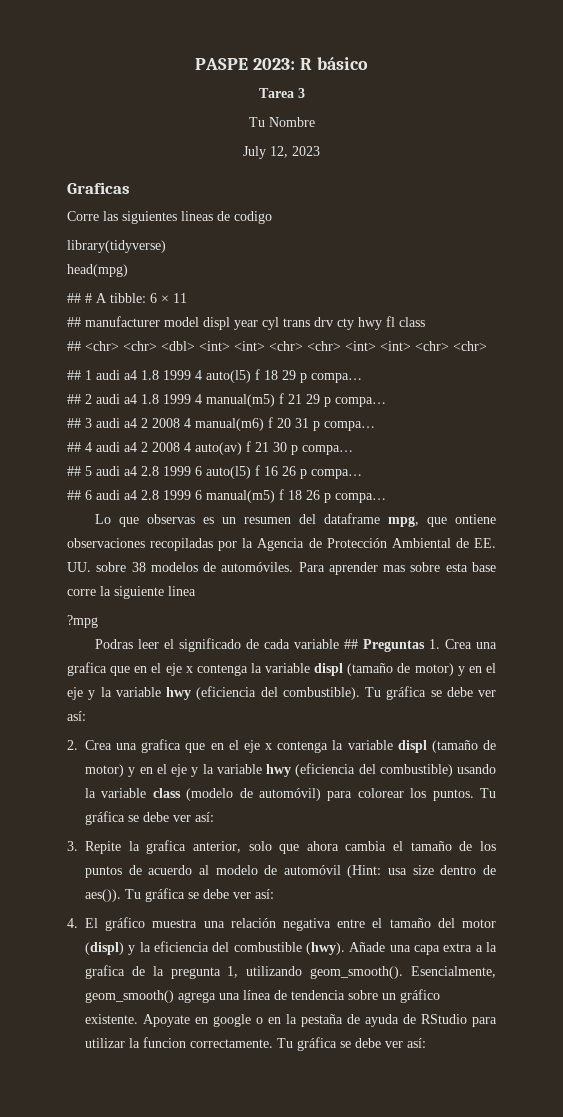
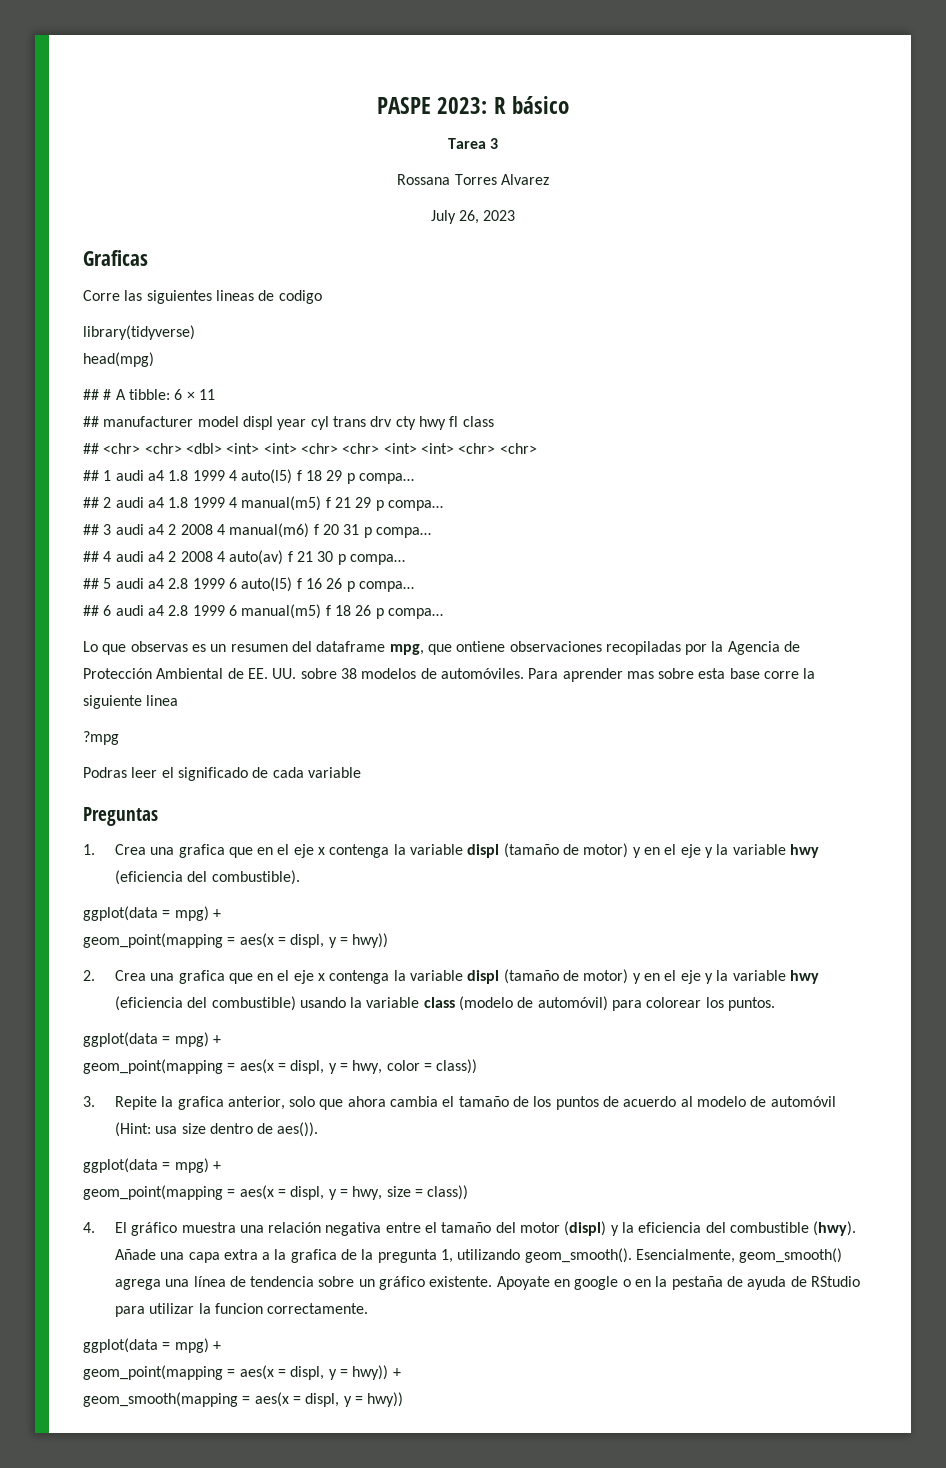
- Tu Nombre
+ Rossana Torres Alvarez
- July 12, 2023
+ July 26, 2023
- Podras leer el significado de cada variable ## Preguntas 1. Crea una grafica que en el eje x contenga la variable displ (tamaño de motor) y en el eje y la variable hwy (eficiencia del combustible). Tu gráfica se debe ver así:
+ Podras leer el significado de cada variable
+ Preguntas
+ 1. Crea una grafica que en el eje x contenga la variable displ (tamaño de motor) y en el eje y la variable hwy (eficiencia del combustible).
+ ggplot(data = mpg) +
+ geom_point(mapping = aes(x = displ, y = hwy))
- 2. Crea una grafica que en el eje x contenga la variable displ (tamaño de motor) y en el eje y la variable hwy (eficiencia del combustible) usando la variable class (modelo de automóvil) para colorear los puntos. Tu gráfica se debe ver así:
+ 2. Crea una grafica que en el eje x contenga la variable displ (tamaño de motor) y en el eje y la variable hwy (eficiencia del combustible) usando la variable class (modelo de automóvil) para colorear los puntos.
+ ggplot(data = mpg) +
+ geom_point(mapping = aes(x = displ, y = hwy, color = class))
- 3. Repite la grafica anterior, solo que ahora cambia el tamaño de los puntos de acuerdo al modelo de automóvil (Hint: usa size dentro de aes()). Tu gráfica se debe ver así:
+ 3. Repite la grafica anterior, solo que ahora cambia el tamaño de los puntos de acuerdo al modelo de automóvil (Hint: usa size dentro de aes()).
+ ggplot(data = mpg) +
+ geom_point(mapping = aes(x = displ, y = hwy, size = class))
- Apoyate en google o en la pestaña de ayuda de RStudio para utilizar la funcion correctamente. Tu gráfica se debe ver así:
+ Apoyate en google o en la pestaña de ayuda de RStudio para utilizar la funcion correctamente.
+ ggplot(data = mpg) +
+ geom_point(mapping = aes(x = displ, y = hwy)) +
+ geom_smooth(mapping = aes(x = displ, y = hwy))

